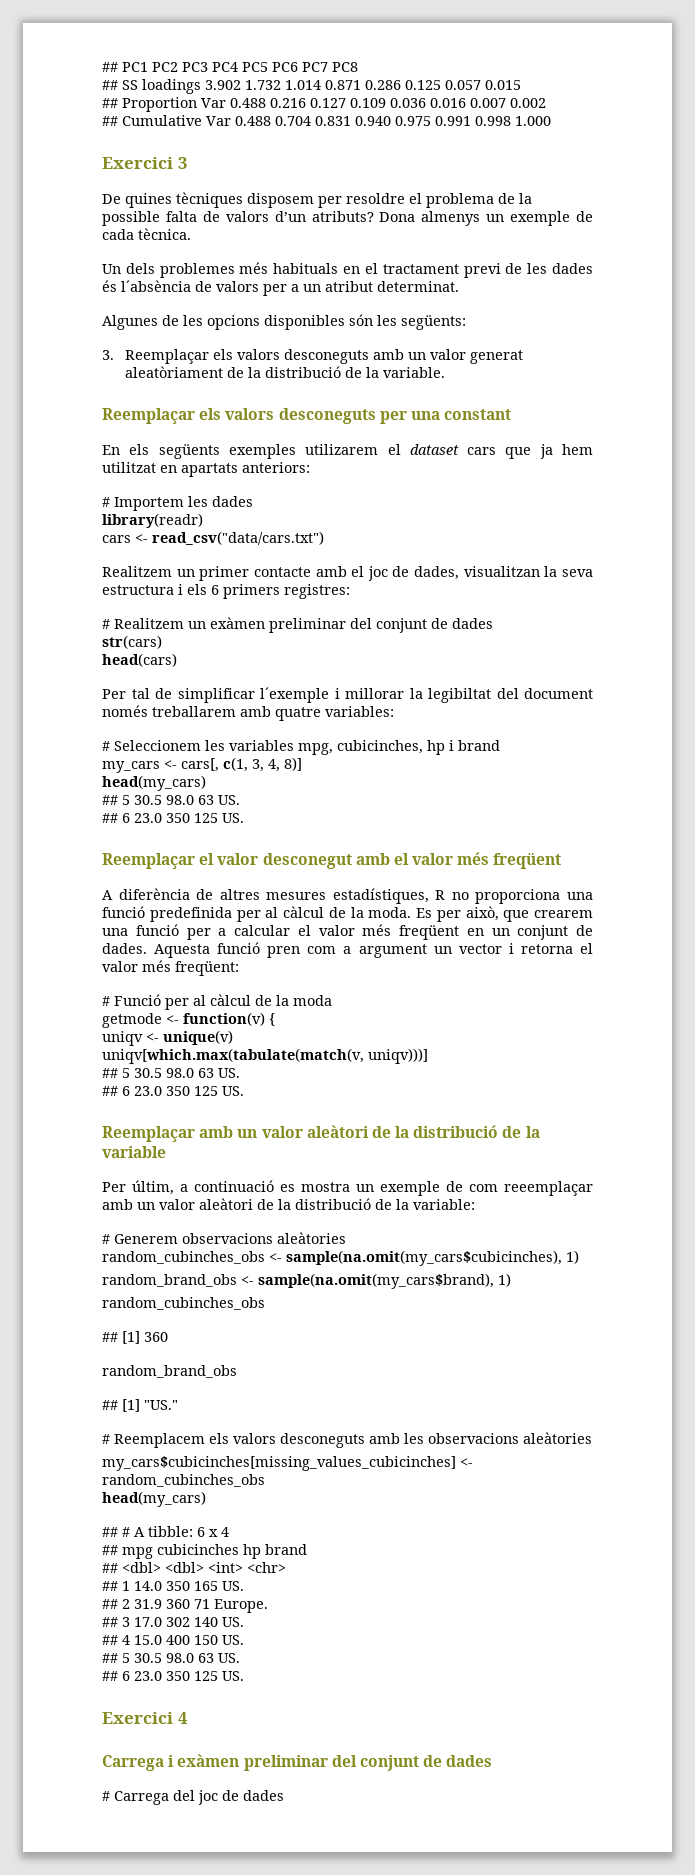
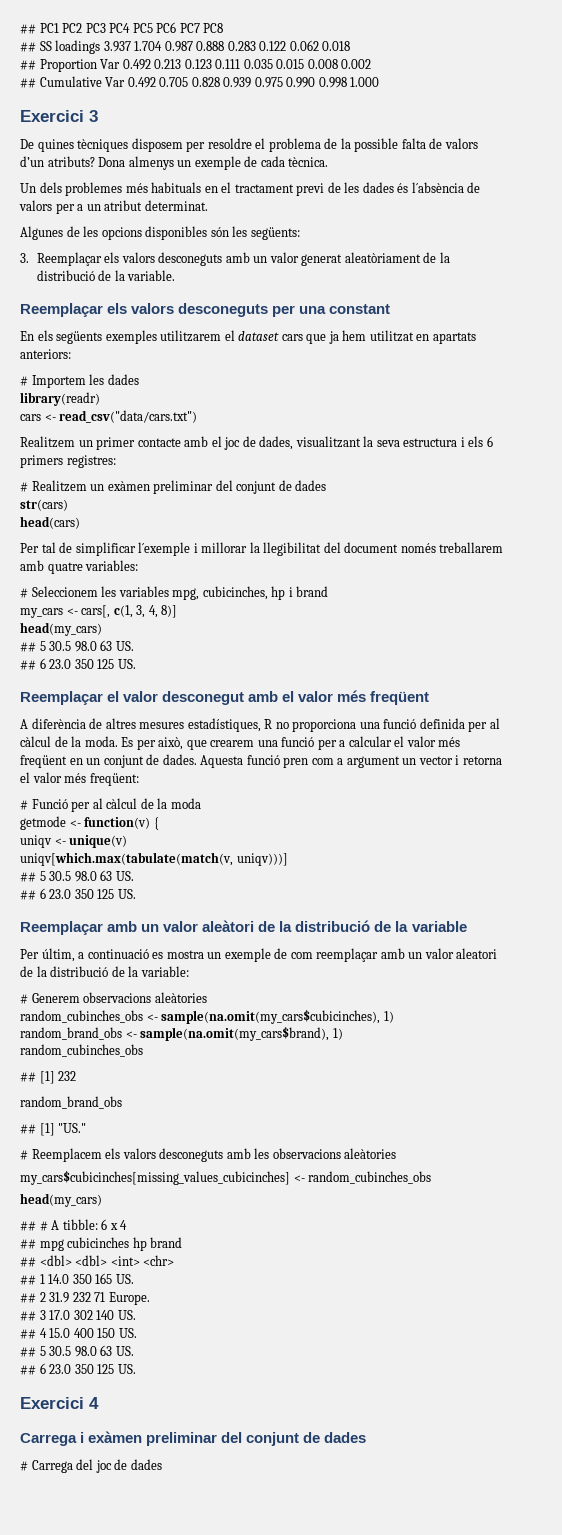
- ## SS loadings 3.902 1.732 1.014 0.871 0.286 0.125 0.057 0.015
- ## Proportion Var 0.488 0.216 0.127 0.109 0.036 0.016 0.007 0.002
- ## Cumulative Var 0.488 0.704 0.831 0.940 0.975 0.991 0.998 1.000
+ ## SS loadings 3.937 1.704 0.987 0.888 0.283 0.122 0.062 0.018
+ ## Proportion Var 0.492 0.213 0.123 0.111 0.035 0.015 0.008 0.002
+ ## Cumulative Var 0.492 0.705 0.828 0.939 0.975 0.990 0.998 1.000
- En els següents exemples utilizarem el dataset cars que ja hem utilitzat en apartats anteriors:
+ En els següents exemples utilitzarem el dataset cars que ja hem utilitzat en apartats anteriors:
- Realitzem un primer contacte amb el joc de dades, visualitzan la seva estructura i els 6 primers registres:
+ Realitzem un primer contacte amb el joc de dades, visualitzant la seva estructura i els 6 primers registres:
- Per tal de simplificar l´exemple i millorar la legibiltat del document només treballarem amb quatre variables:
+ Per tal de simplificar l´exemple i millorar la llegibilitat del document només treballarem amb quatre variables:
- A diferència de altres mesures estadístiques, R no proporciona una funció predefinida per al càlcul de la moda.
+ A diferència de altres mesures estadístiques, R no proporciona una funció definida per al càlcul de la moda.
- Per últim, a continuació es mostra un exemple de com reeemplaçar amb un valor aleàtori de la distribució de la variable:
+ Per últim, a continuació es mostra un exemple de com reemplaçar amb un valor aleatori de la distribució de la variable:
- ## [1] 360
+ ## [1] 232
- ## 2 31.9 360 71 Europe.
+ ## 2 31.9 232 71 Europe.

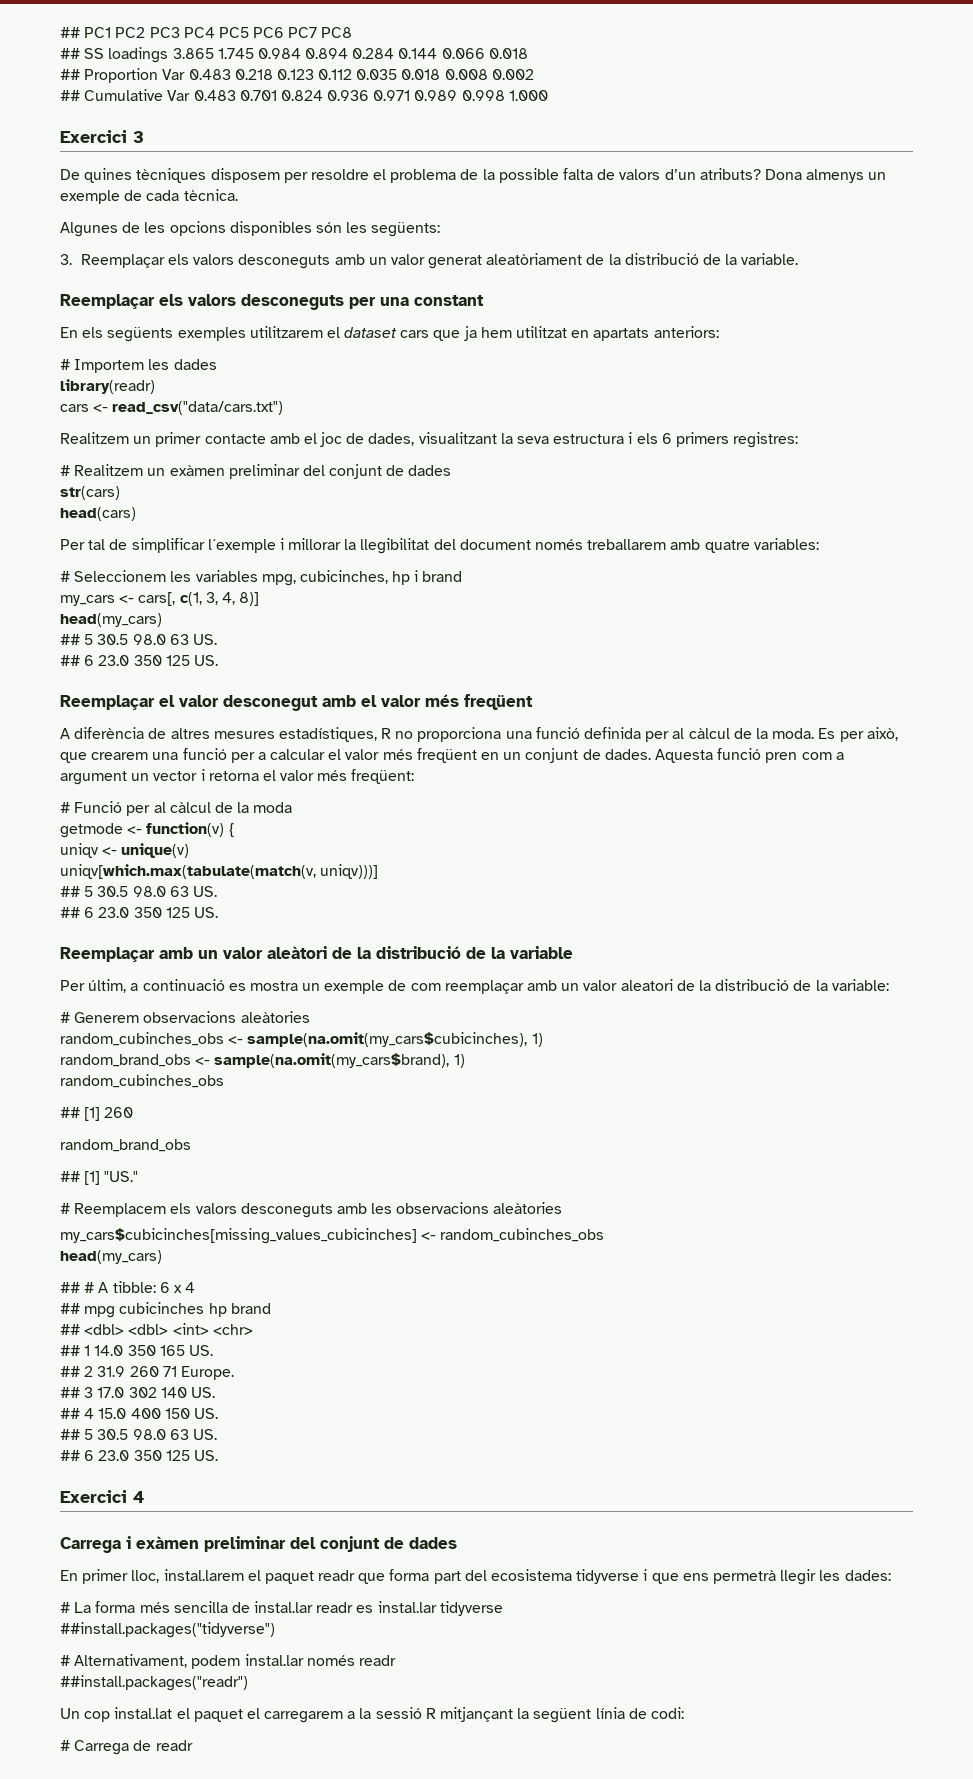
- ## SS loadings 3.937 1.704 0.987 0.888 0.283 0.122 0.062 0.018
- ## Proportion Var 0.492 0.213 0.123 0.111 0.035 0.015 0.008 0.002
+ ## SS loadings 3.865 1.745 0.984 0.894 0.284 0.144 0.066 0.018
+ ## Proportion Var 0.483 0.218 0.123 0.112 0.035 0.018 0.008 0.002
- ## Cumulative Var 0.492 0.705 0.828 0.939 0.975 0.990 0.998 1.000
+ ## Cumulative Var 0.483 0.701 0.824 0.936 0.971 0.989 0.998 1.000
- Un dels problemes més habituals en el tractament previ de les dades és l´absència de valors per a un atribut determinat.
- ## [1] 232
+ ## [1] 260
- ## 2 31.9 232 71 Europe.
+ ## 2 31.9 260 71 Europe.
- # Carrega del joc de dades
+ En primer lloc, instal.larem el paquet readr que forma part del ecosistema tidyverse i que ens permetrà llegir les dades:
+ # La forma més sencilla de instal.lar readr es instal.lar tidyverse
+ ##install.packages("tidyverse")
+ # Alternativament, podem instal.lar només readr
+ ##install.packages("readr")
+ Un cop instal.lat el paquet el carregarem a la sessió R mitjançant la següent línia de codi:
+ # Carrega de readr

